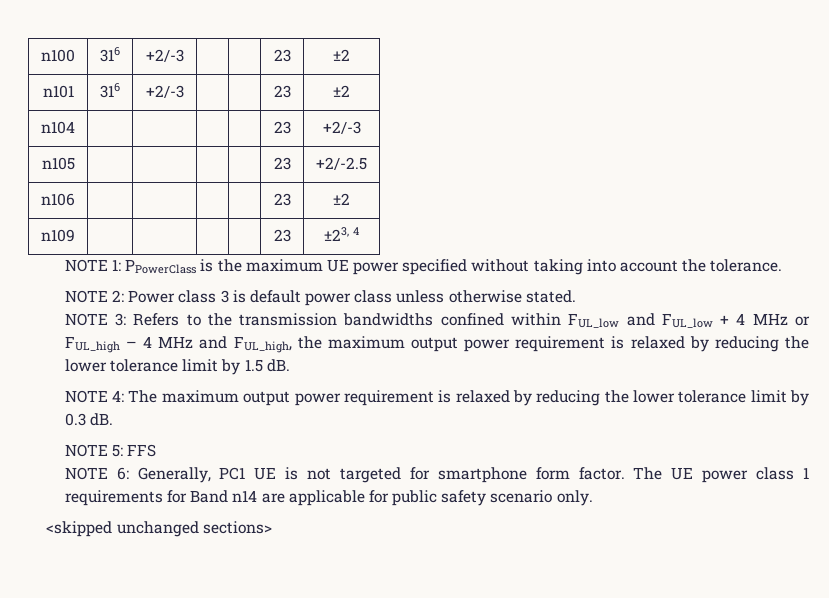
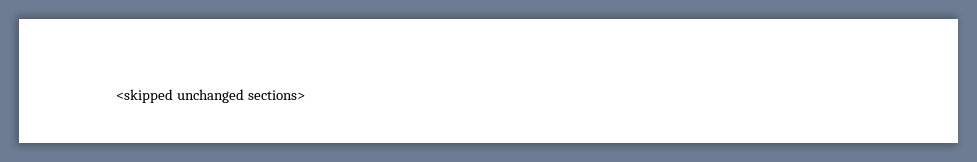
- n100 | 316 | +2/-3 | | | 23 | ±2
- n101 | 316 | +2/-3 | | | 23 | ±2
- n104 | | | | | 23 | +2/-3
- n105 | | | | | 23 | +2/-2.5
- n106 | | | | | 23 | ±2
- n109 | | | | | 23 | ±23, 4
- NOTE 1: PPowerClass is the maximum UE power specified without taking into account the tolerance.
- NOTE 2: Power class 3 is default power class unless otherwise stated.
- NOTE 3: Refers to the transmission bandwidths confined within FUL_low and FUL_low + 4 MHz or FUL_high – 4 MHz and FUL_high, the maximum output power requirement is relaxed by reducing the lower tolerance limit by 1.5 dB.
- NOTE 4: The maximum output power requirement is relaxed by reducing the lower tolerance limit by 0.3 dB.
- NOTE 5: FFS
- NOTE 6: Generally, PC1 UE is not targeted for smartphone form factor. The UE power class 1 requirements for Band n14 are applicable for public safety scenario only.

